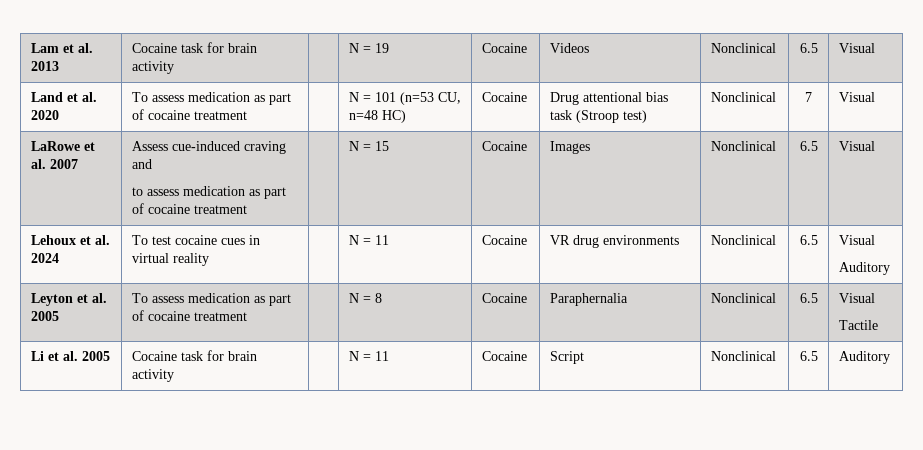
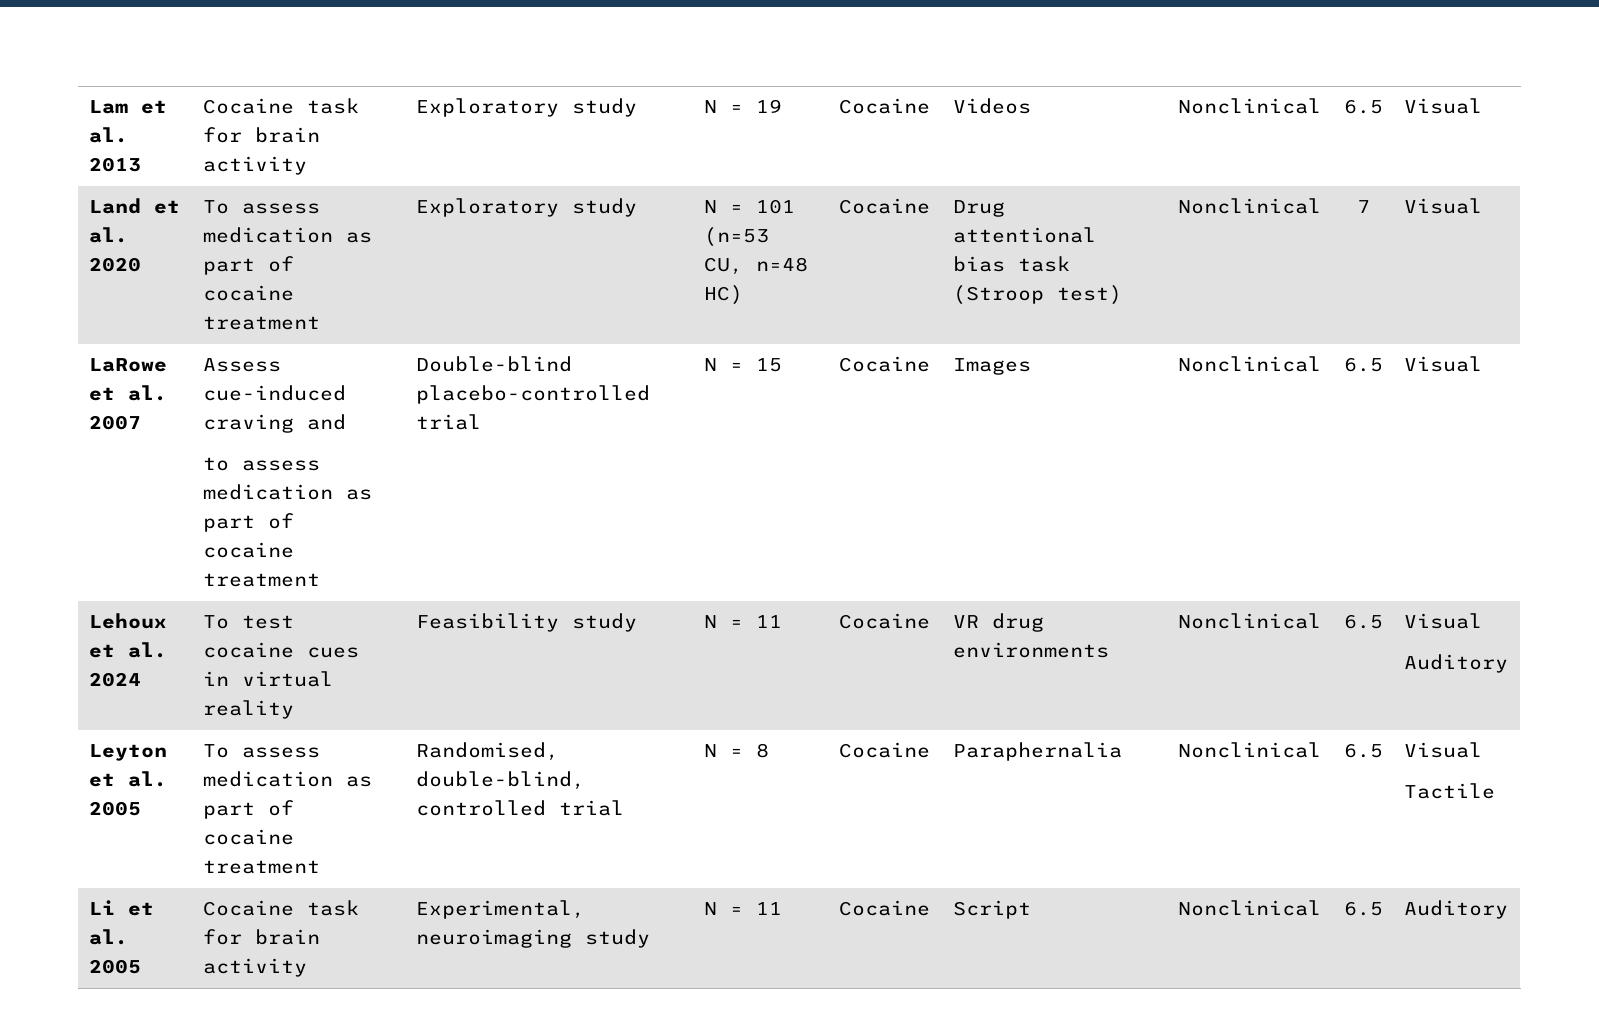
- Lam et al. 2013 | Cocaine task for brain activity | | N = 19 | Cocaine | Videos | Nonclinical | 6.5 | Visual
+ Lam et al. 2013 | Cocaine task for brain activity | Exploratory study | N = 19 | Cocaine | Videos | Nonclinical | 6.5 | Visual
- Land et al. 2020 | To assess medication as part of cocaine treatment | | N = 101 (n=53 CU, n=48 HC) | Cocaine | Drug attentional bias task (Stroop test) | Nonclinical | 7 | Visual
+ Land et al. 2020 | To assess medication as part of cocaine treatment | Exploratory study | N = 101 (n=53 CU, n=48 HC) | Cocaine | Drug attentional bias task (Stroop test) | Nonclinical | 7 | Visual
  LaRowe et al. 2007 | Assess cue-induced craving and
- to assess medication as part of cocaine treatment | | N = 15 | Cocaine | Images | Nonclinical | 6.5 | Visual
+ to assess medication as part of cocaine treatment | Double-blind placebo-controlled trial | N = 15 | Cocaine | Images | Nonclinical | 6.5 | Visual
- Lehoux et al. 2024 | To test cocaine cues in virtual reality | | N = 11 | Cocaine | VR drug environments | Nonclinical | 6.5 | Visual
+ Lehoux et al. 2024 | To test cocaine cues in virtual reality | Feasibility study | N = 11 | Cocaine | VR drug environments | Nonclinical | 6.5 | Visual
- Leyton et al. 2005 | To assess medication as part of cocaine treatment | | N = 8 | Cocaine | Paraphernalia | Nonclinical | 6.5 | Visual
+ Leyton et al. 2005 | To assess medication as part of cocaine treatment | Randomised, double-blind, controlled trial | N = 8 | Cocaine | Paraphernalia | Nonclinical | 6.5 | Visual
- Li et al. 2005 | Cocaine task for brain activity | | N = 11 | Cocaine | Script | Nonclinical | 6.5 | Auditory
+ Li et al. 2005 | Cocaine task for brain activity | Experimental, neuroimaging study | N = 11 | Cocaine | Script | Nonclinical | 6.5 | Auditory

